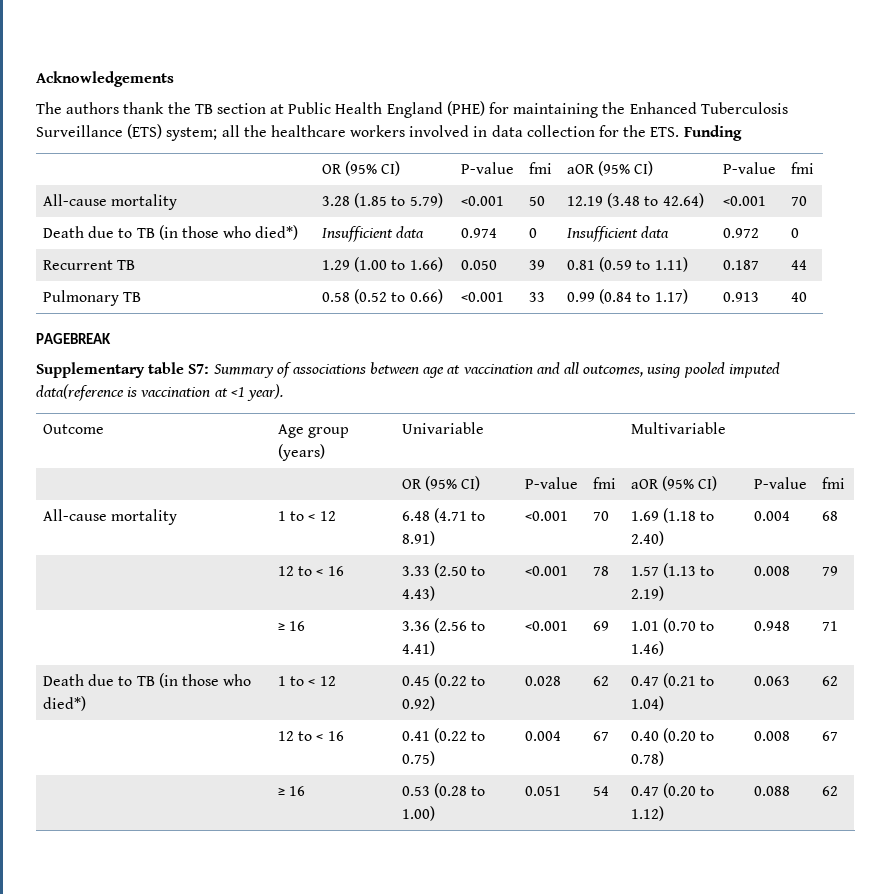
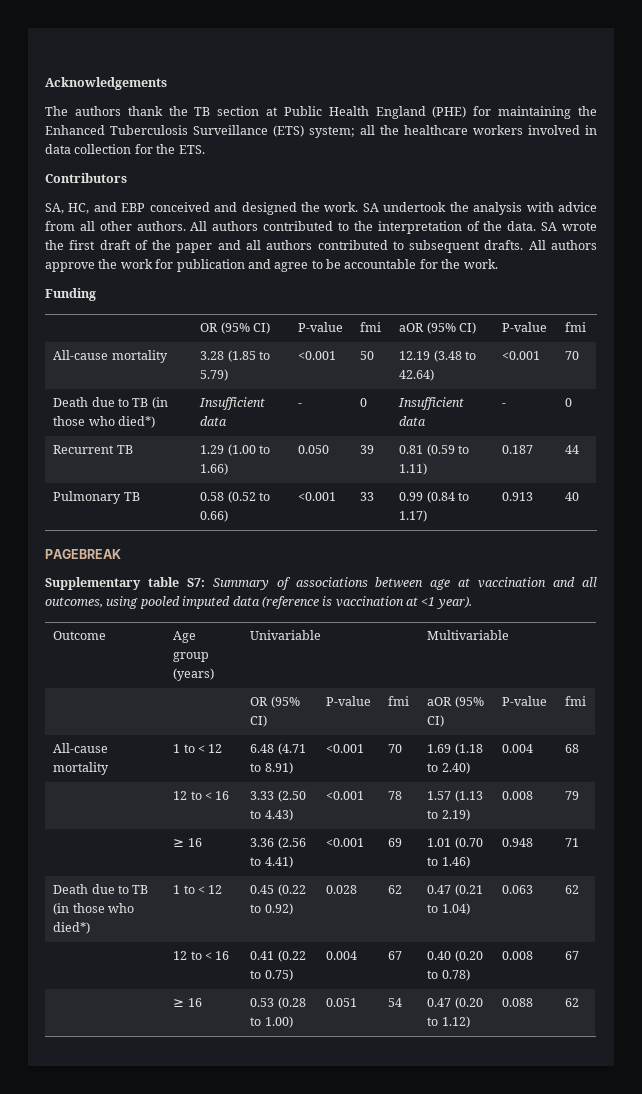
- The authors thank the TB section at Public Health England (PHE) for maintaining the Enhanced Tuberculosis Surveillance (ETS) system; all the healthcare workers involved in data collection for the ETS. Funding
+ The authors thank the TB section at Public Health England (PHE) for maintaining the Enhanced Tuberculosis Surveillance (ETS) system; all the healthcare workers involved in data collection for the ETS.
+ Contributors
+ SA, HC, and EBP conceived and designed the work. SA undertook the analysis with advice from all other authors. All authors contributed to the interpretation of the data. SA wrote the first draft of the paper and all authors contributed to subsequent drafts. All authors approve the work for publication and agree to be accountable for the work.
+ Funding
- Death due to TB (in those who died*) | Insufficient data | 0.974 | 0 | Insufficient data | 0.972 | 0
+ Death due to TB (in those who died*) | Insufficient data | - | 0 | Insufficient data | - | 0
- Supplementary table S7: Summary of associations between age at vaccination and all outcomes, using pooled imputed data(reference is vaccination at <1 year).
+ Supplementary table S7: Summary of associations between age at vaccination and all outcomes, using pooled imputed data (reference is vaccination at <1 year).

